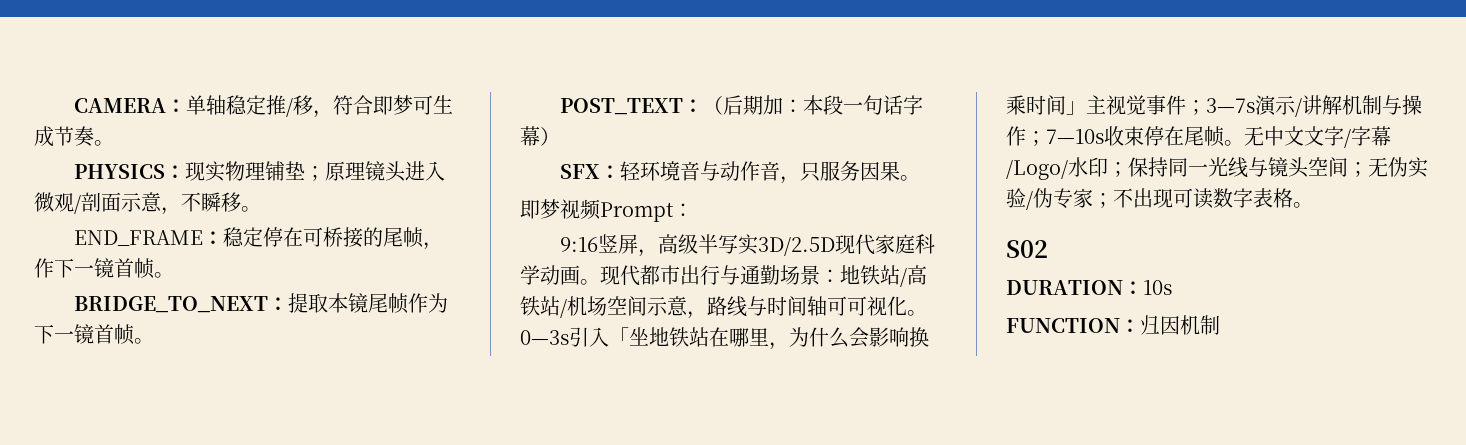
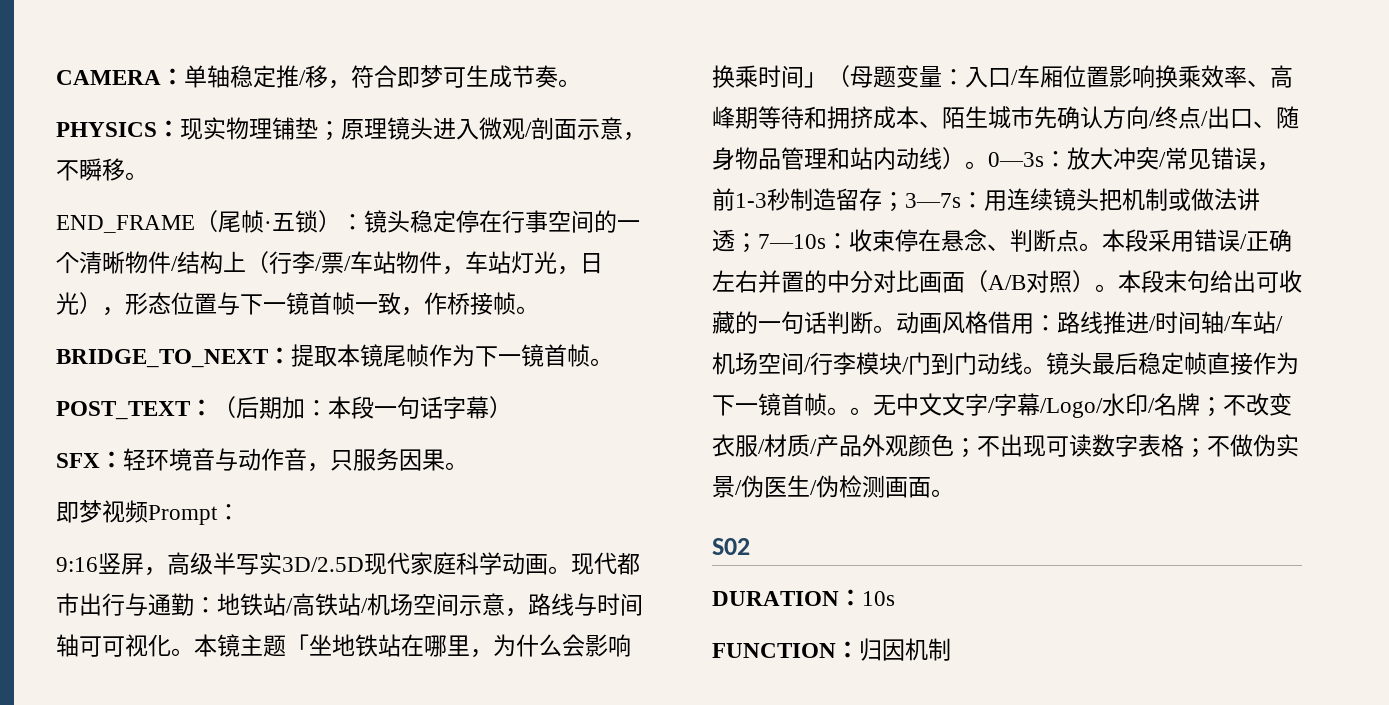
- END_FRAME：稳定停在可桥接的尾帧，作下一镜首帧。
+ END_FRAME（尾帧·五锁）：镜头稳定停在行事空间的一个清晰物件/结构上（行李/票/车站物件，车站灯光，日光），形态位置与下一镜首帧一致，作桥接帧。
- 现代都市出行与通勤场景：地铁站/高铁站/机场空间示意，路线与时间轴可可视化。
+ 现代都市出行与通勤：地铁站/高铁站/机场空间示意，路线与时间轴可可视化。
- 0—3s引入「坐地铁站在哪里，为什么会影响换乘时间」主视觉事件；3—7s演示/讲解机制与操作；7—10s收束停在尾帧。
+ 本镜主题「坐地铁站在哪里，为什么会影响换乘时间」（母题变量：入口/车厢位置影响换乘效率、高峰期等待和拥挤成本、陌生城市先确认方向/终点/出口、随身物品管理和站内动线）。0—3s：放大冲突/常见错误，前1-3秒制造留存；3—7s：用连续镜头把机制或做法讲透；7—10s：收束停在悬念、判断点。本段采用错误/正确左右并置的中分对比画面（A/B对照）。本段末句给出可收藏的一句话判断。动画风格借用：路线推进/时间轴/车站/机场空间/行李模块/门到门动线。镜头最后稳定帧直接作为下一镜首帧。。
- 无中文文字/字幕/Logo/水印；保持同一光线与镜头空间；无伪实验/伪专家；不出现可读数字表格。
+ 无中文文字/字幕/Logo/水印/名牌；不改变衣服/材质/产品外观颜色；不出现可读数字表格；不做伪实景/伪医生/伪检测画面。

